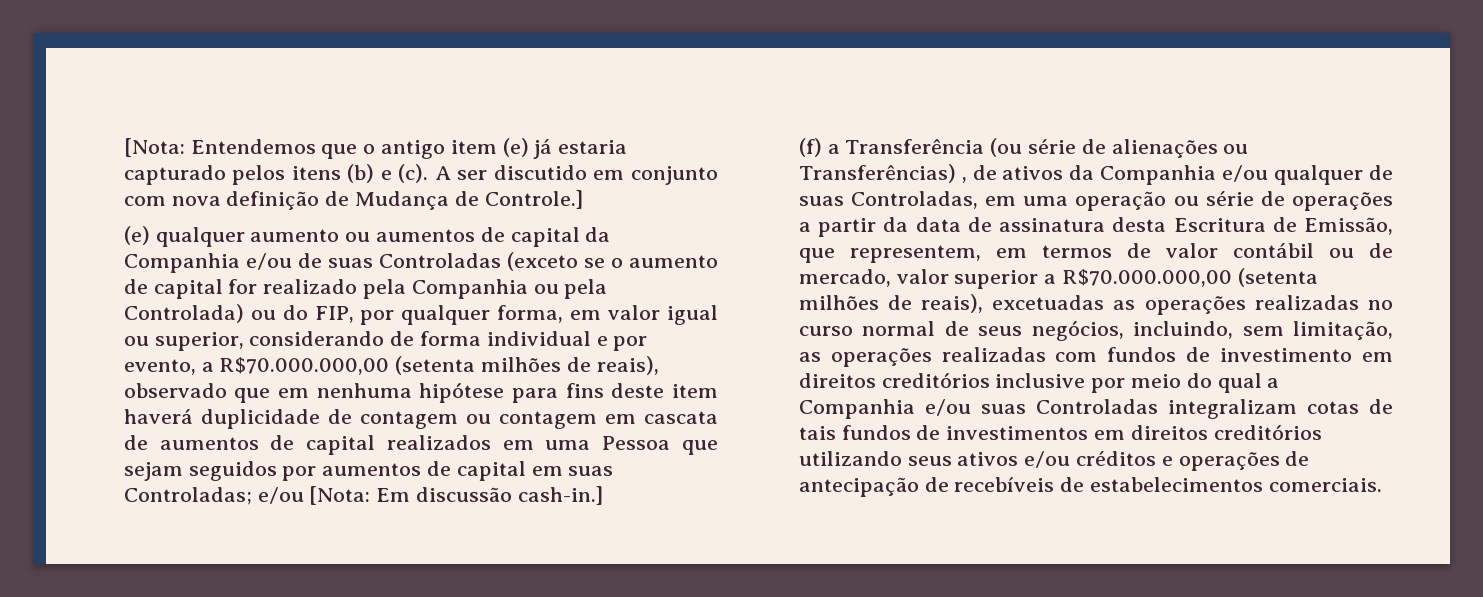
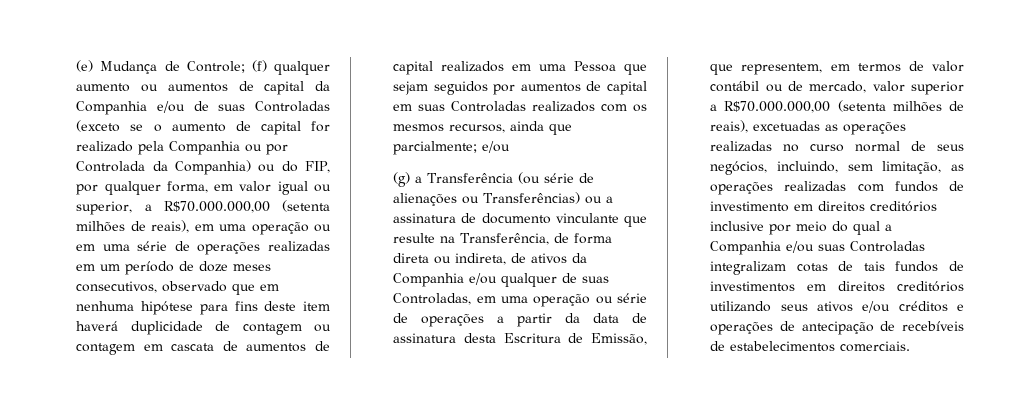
- [Nota: Entendemos que o antigo item (e) já estaria capturado pelos itens (b) e (c). A ser discutido em conjunto com nova definição de Mudança de Controle.]
- (e) qualquer aumento ou aumentos de capital da Companhia e/ou de suas Controladas (exceto se o aumento de capital for realizado pela Companhia ou pela Controlada) ou do FIP, por qualquer forma, em valor igual ou superior, considerando de forma individual e por evento, a R$70.000.000,00 (setenta milhões de reais), observado que em nenhuma hipótese para fins deste item haverá duplicidade de contagem ou contagem em cascata de aumentos de capital realizados em uma Pessoa que sejam seguidos por aumentos de capital em suas Controladas; e/ou [Nota: Em discussão cash-in.]
- (f) a Transferência (ou série de alienações ou Transferências) , de ativos da Companhia e/ou qualquer de suas Controladas, em uma operação ou série de operações a partir da data de assinatura desta Escritura de Emissão, que representem, em termos de valor contábil ou de mercado, valor superior a R$70.000.000,00 (setenta milhões de reais), excetuadas as operações realizadas no curso normal de seus negócios, incluindo, sem limitação, as operações realizadas com fundos de investimento em direitos creditórios inclusive por meio do qual a Companhia e/ou suas Controladas integralizam cotas de tais fundos de investimentos em direitos creditórios utilizando seus ativos e/ou créditos e operações de antecipação de recebíveis de estabelecimentos comerciais.
+ (e) Mudança de Controle; (f) qualquer aumento ou aumentos de capital da Companhia e/ou de suas Controladas (exceto se o aumento de capital for realizado pela Companhia ou por Controlada da Companhia) ou do FIP, por qualquer forma, em valor igual ou superior, a R$70.000.000,00 (setenta milhões de reais), em uma operação ou em uma série de operações realizadas em um período de doze meses consecutivos, observado que em nenhuma hipótese para fins deste item haverá duplicidade de contagem ou contagem em cascata de aumentos de capital realizados em uma Pessoa que sejam seguidos por aumentos de capital em suas Controladas realizados com os mesmos recursos, ainda que parcialmente; e/ou
+ (g) a Transferência (ou série de alienações ou Transferências) ou a assinatura de documento vinculante que resulte na Transferência, de forma direta ou indireta, de ativos da Companhia e/ou qualquer de suas Controladas, em uma operação ou série de operações a partir da data de assinatura desta Escritura de Emissão, que representem, em termos de valor contábil ou de mercado, valor superior a R$70.000.000,00 (setenta milhões de reais), excetuadas as operações realizadas no curso normal de seus negócios, incluindo, sem limitação, as operações realizadas com fundos de investimento em direitos creditórios inclusive por meio do qual a Companhia e/ou suas Controladas integralizam cotas de tais fundos de investimentos em direitos creditórios utilizando seus ativos e/ou créditos e operações de antecipação de recebíveis de estabelecimentos comerciais.

